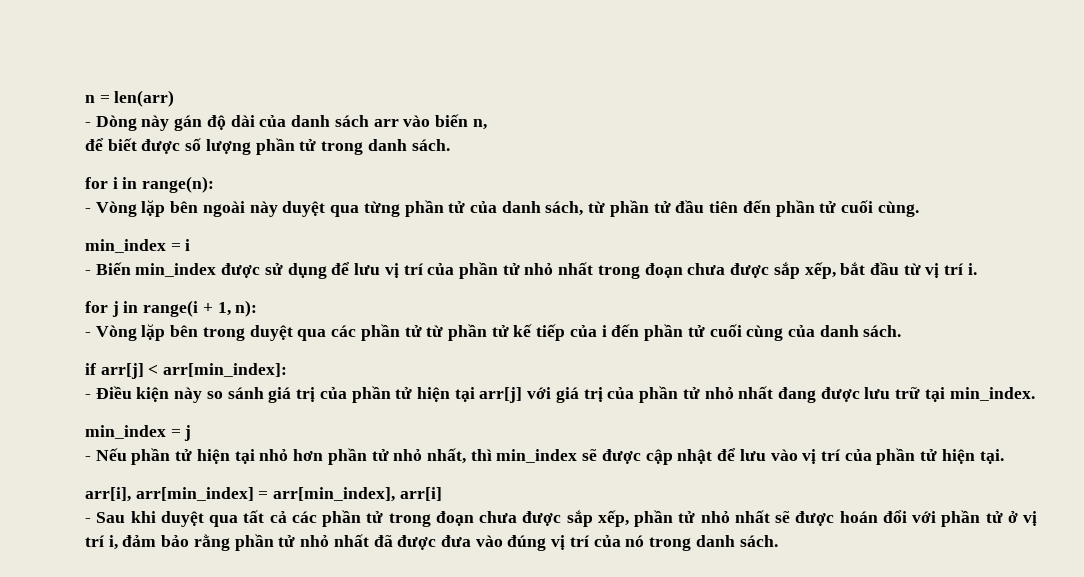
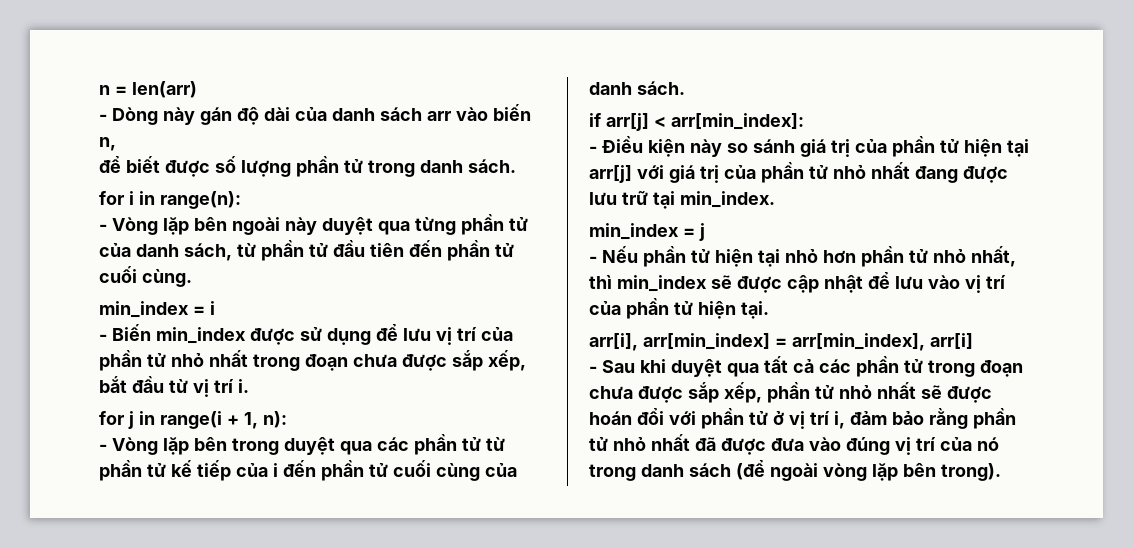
- - Sau khi duyệt qua tất cả các phần tử trong đoạn chưa được sắp xếp, phần tử nhỏ nhất sẽ được hoán đổi với phần tử ở vị trí i, đảm bảo rằng phần tử nhỏ nhất đã được đưa vào đúng vị trí của nó trong danh sách.
+ - Sau khi duyệt qua tất cả các phần tử trong đoạn chưa được sắp xếp, phần tử nhỏ nhất sẽ được hoán đổi với phần tử ở vị trí i, đảm bảo rằng phần tử nhỏ nhất đã được đưa vào đúng vị trí của nó trong danh sách (để ngoài vòng lặp bên trong).

